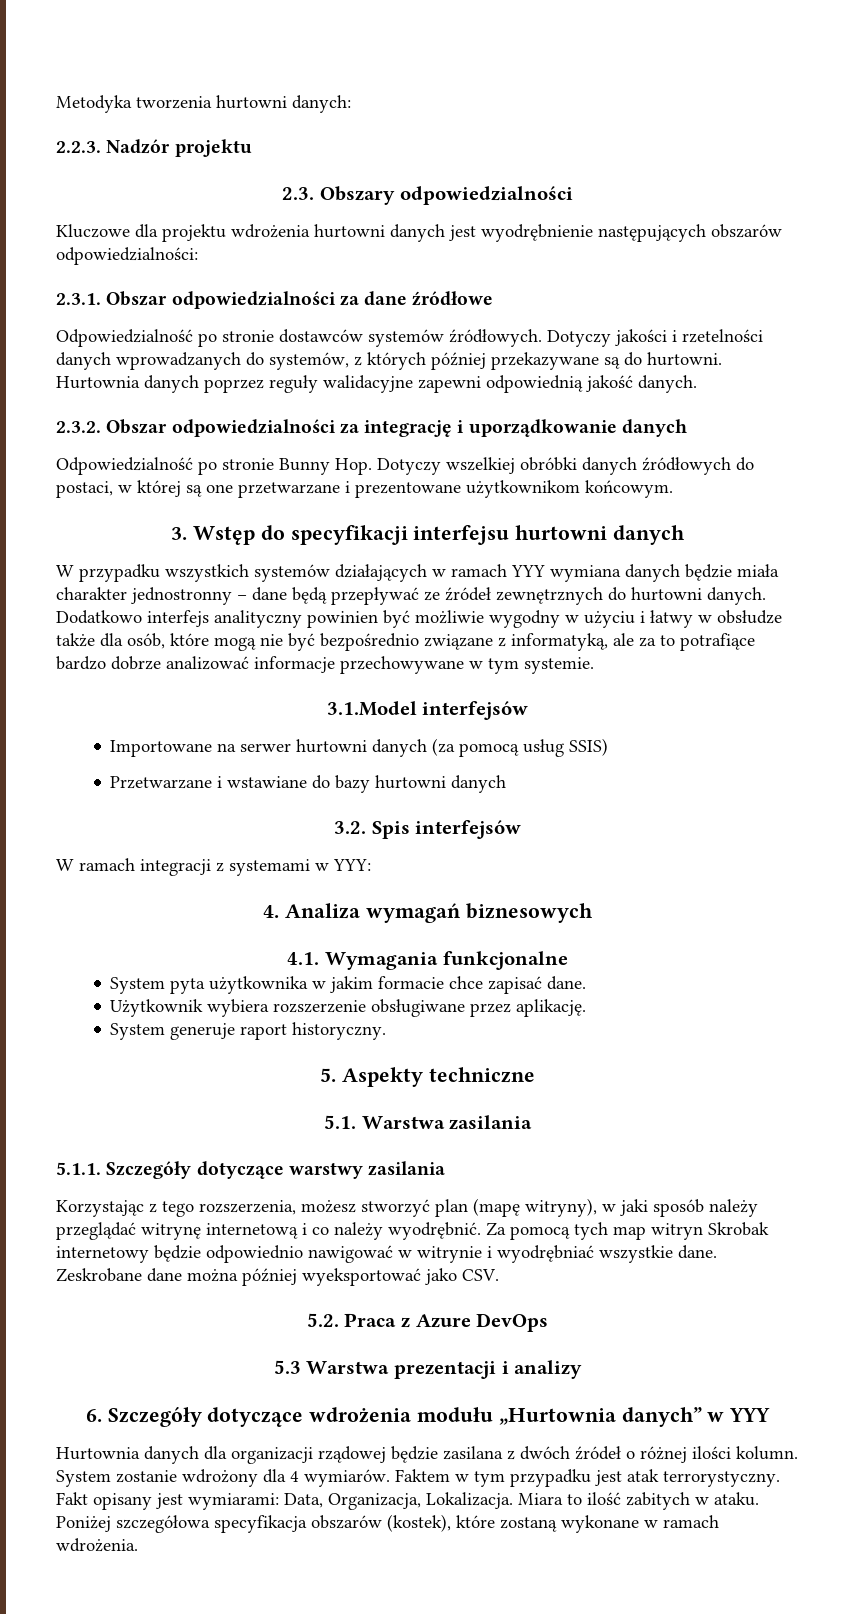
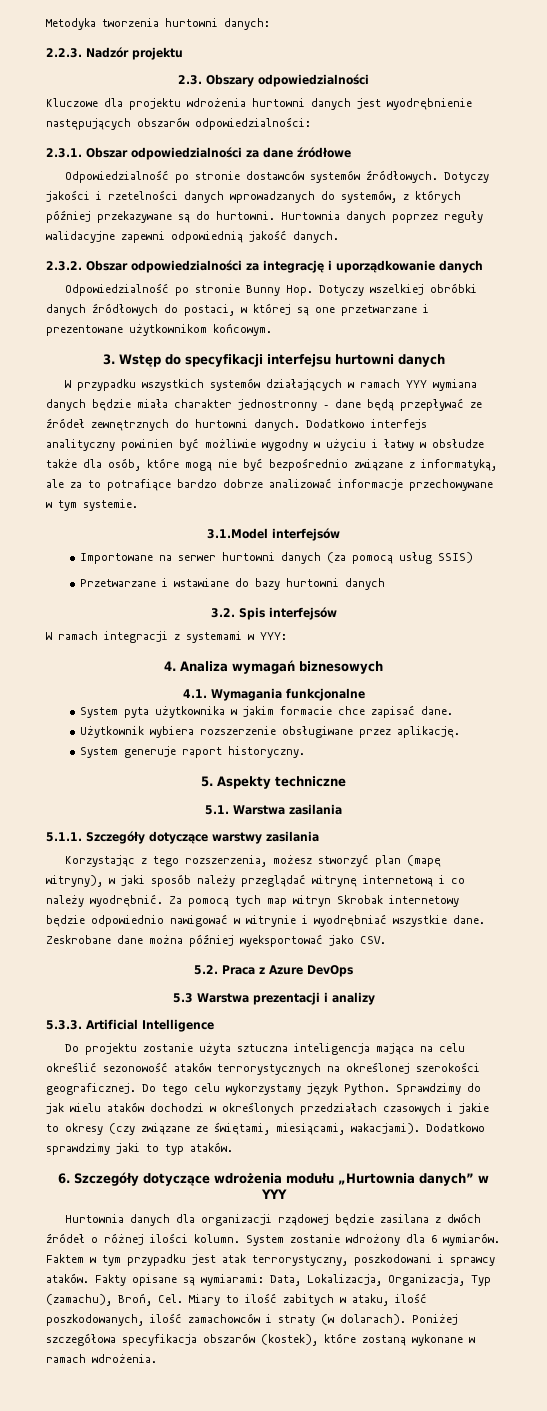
+ 5.3.3. Artificial Intelligence
+ Do projektu zostanie użyta sztuczna inteligencja mająca na celu określić sezonowość ataków terrorystycznych na określonej szerokości geograficznej. Do tego celu wykorzystamy język Python. Sprawdzimy do jak wielu ataków dochodzi w określonych przedziałach czasowych i jakie to okresy (czy związane ze świętami, miesiącami, wakacjami). Dodatkowo sprawdzimy jaki to typ ataków.
- System zostanie wdrożony dla 4 wymiarów.
+ System zostanie wdrożony dla 6 wymiarów.
- Faktem w tym przypadku jest atak terrorystyczny. Fakt opisany jest wymiarami: Data, Organizacja, Lokalizacja. Miara to ilość zabitych w ataku.
+ Faktem w tym przypadku jest atak terrorystyczny, poszkodowani i sprawcy ataków. Fakty opisane są wymiarami: Data, Lokalizacja, Organizacja, Typ (zamachu), Broń, Cel. Miary to ilość zabitych w ataku, ilość poszkodowanych, ilość zamachowców i straty (w dolarach).

